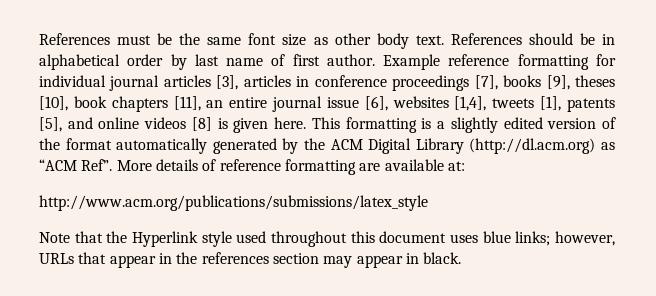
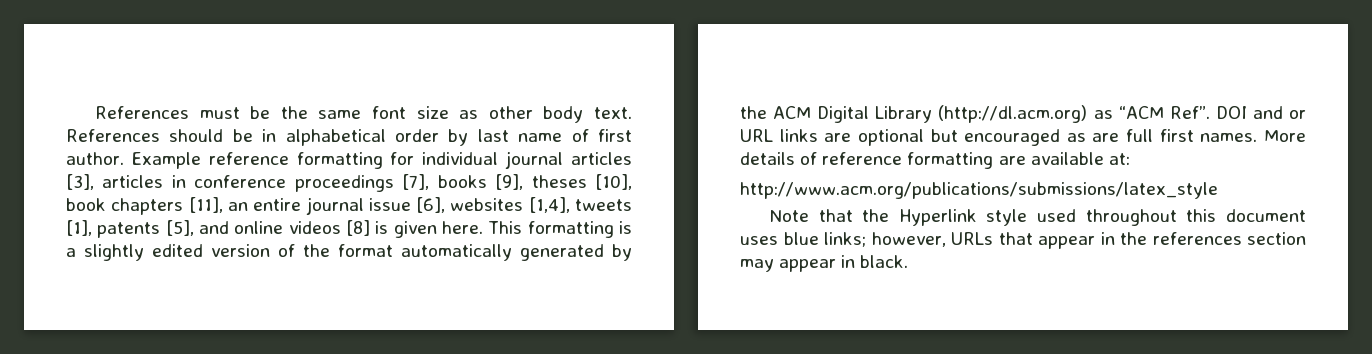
+ DOI and or URL links are optional but encouraged as are full first names.

